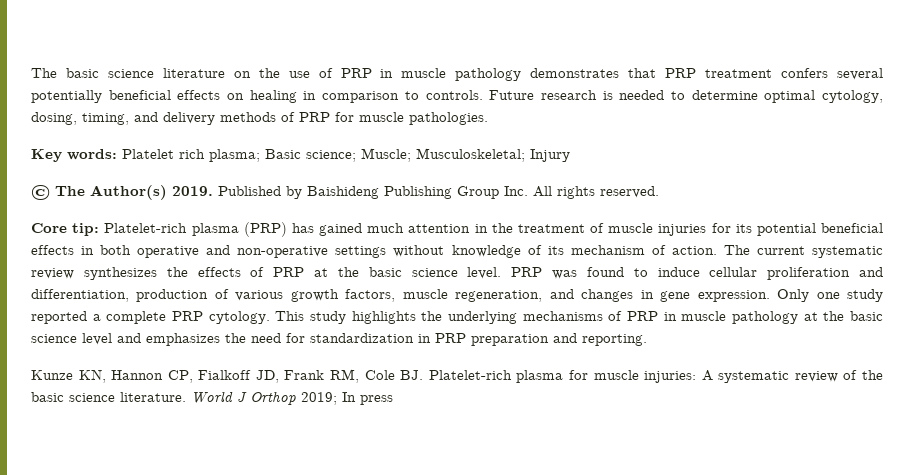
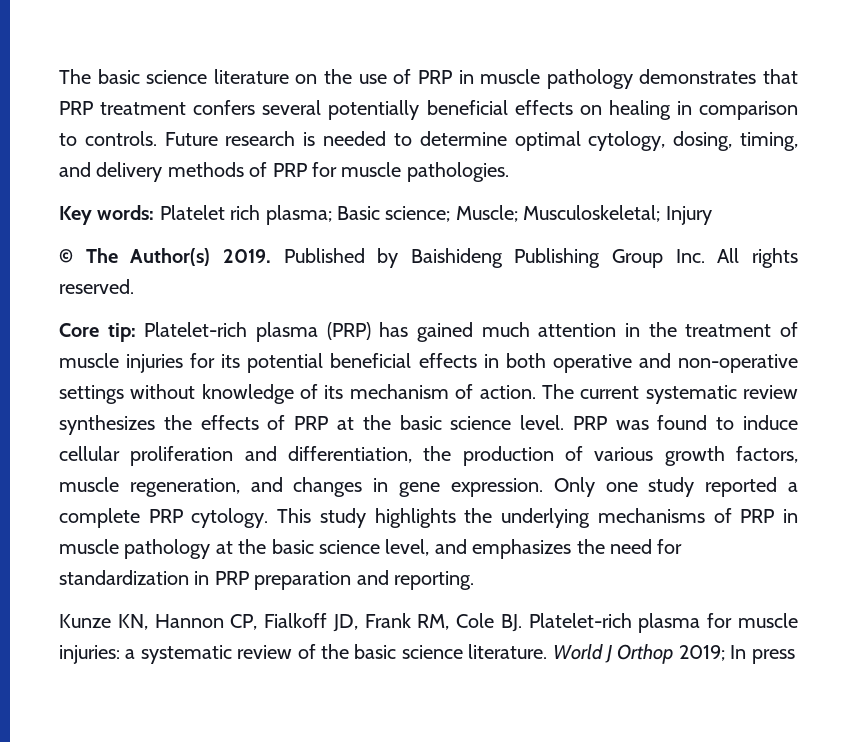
- PRP was found to induce cellular proliferation and differentiation, production of various growth factors, muscle regeneration, and changes in gene expression.
+ PRP was found to induce cellular proliferation and differentiation, the production of various growth factors, muscle regeneration, and changes in gene expression.
- This study highlights the underlying mechanisms of PRP in muscle pathology at the basic science level and emphasizes the need for standardization in PRP preparation and reporting.
+ This study highlights the underlying mechanisms of PRP in muscle pathology at the basic science level, and emphasizes the need for standardization in PRP preparation and reporting.
- Kunze KN, Hannon CP, Fialkoff JD, Frank RM, Cole BJ. Platelet-rich plasma for muscle injuries: A systematic review of the basic science literature.
+ Kunze KN, Hannon CP, Fialkoff JD, Frank RM, Cole BJ. Platelet-rich plasma for muscle injuries: a systematic review of the basic science literature.

